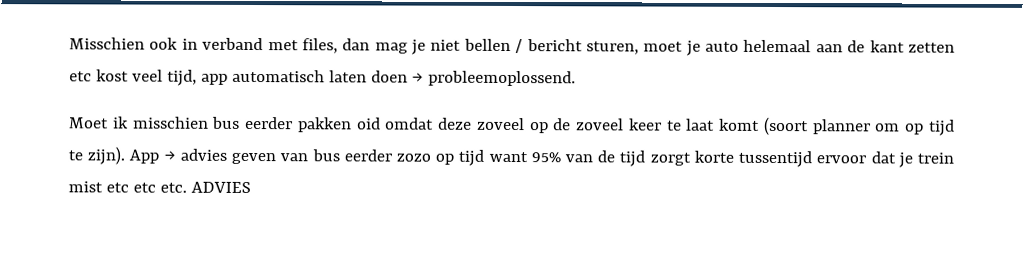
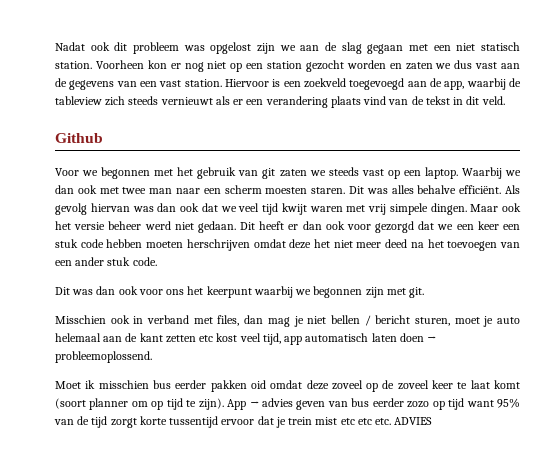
+ Nadat ook dit probleem was opgelost zijn we aan de slag gegaan met een niet statisch station. Voorheen kon er nog niet op een station gezocht worden en zaten we dus vast aan de gegevens van een vast station. Hiervoor is een zoekveld toegevoegd aan de app, waarbij de tableview zich steeds vernieuwt als er een verandering plaats vind van de tekst in dit veld.
+ Github
+ Voor we begonnen met het gebruik van git zaten we steeds vast op een laptop. Waarbij we dan ook met twee man naar een scherm moesten staren. Dit was alles behalve efficiënt. Als gevolg hiervan was dan ook dat we veel tijd kwijt waren met vrij simpele dingen. Maar ook het versie beheer werd niet gedaan. Dit heeft er dan ook voor gezorgd dat we een keer een stuk code hebben moeten herschrijven omdat deze het niet meer deed na het toevoegen van een ander stuk code.
+ Dit was dan ook voor ons het keerpunt waarbij we begonnen zijn met git.

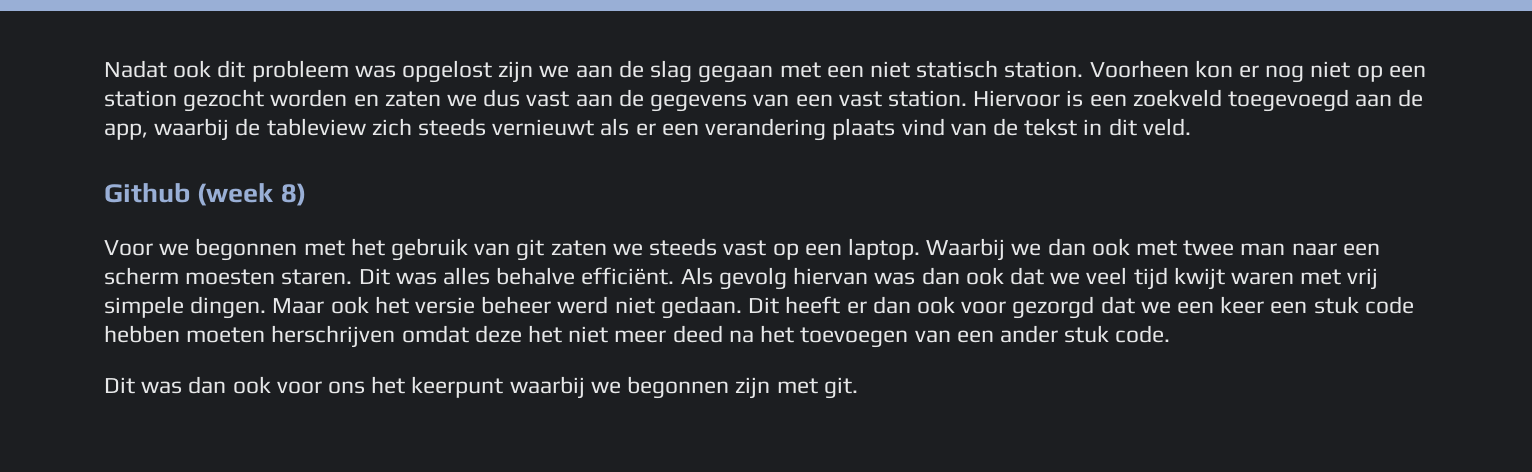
- Github
+ Github (week 8)
- Misschien ook in verband met files, dan mag je niet bellen / bericht sturen, moet je auto helemaal aan de kant zetten etc kost veel tijd, app automatisch laten doen → probleemoplossend.
- Moet ik misschien bus eerder pakken oid omdat deze zoveel op de zoveel keer te laat komt (soort planner om op tijd te zijn). App → advies geven van bus eerder zozo op tijd want 95% van de tijd zorgt korte tussentijd ervoor dat je trein mist etc etc etc. ADVIES

